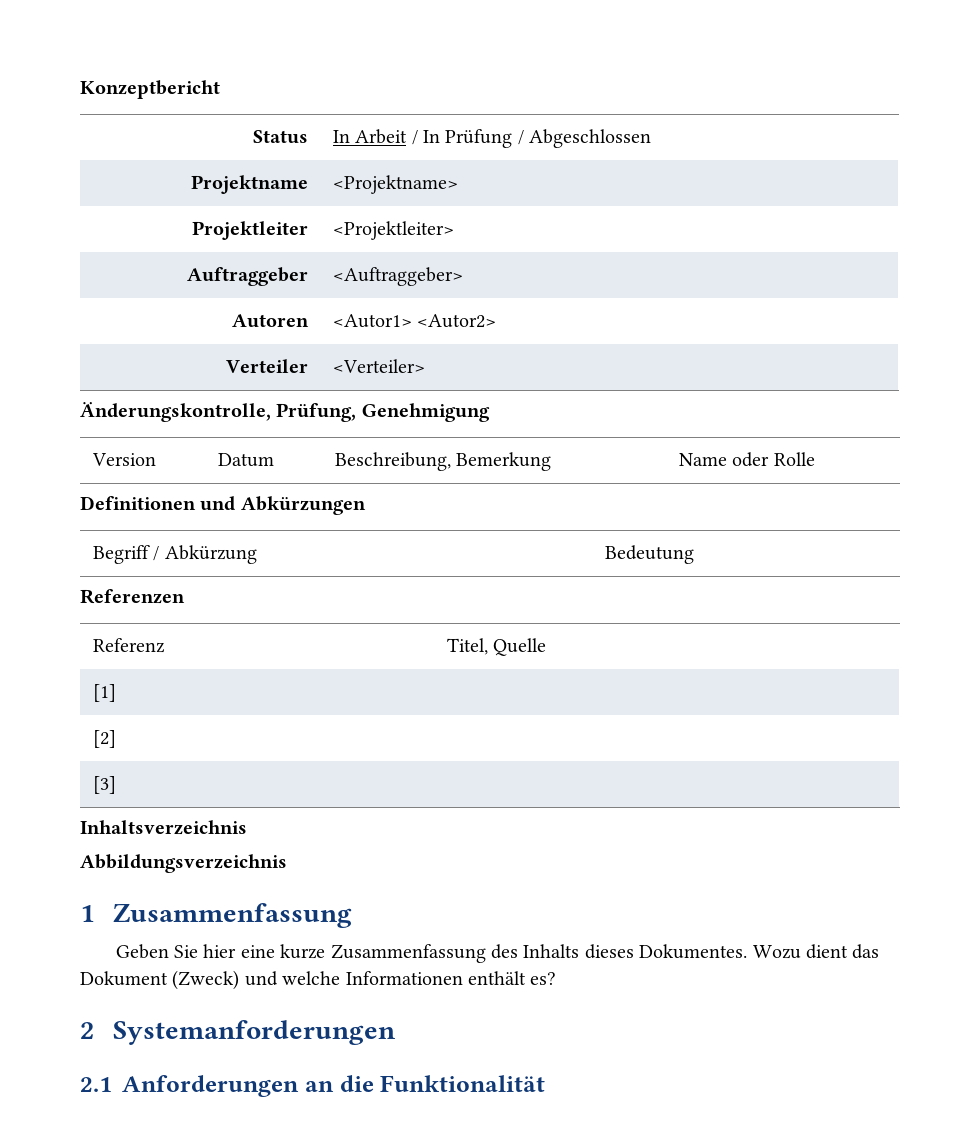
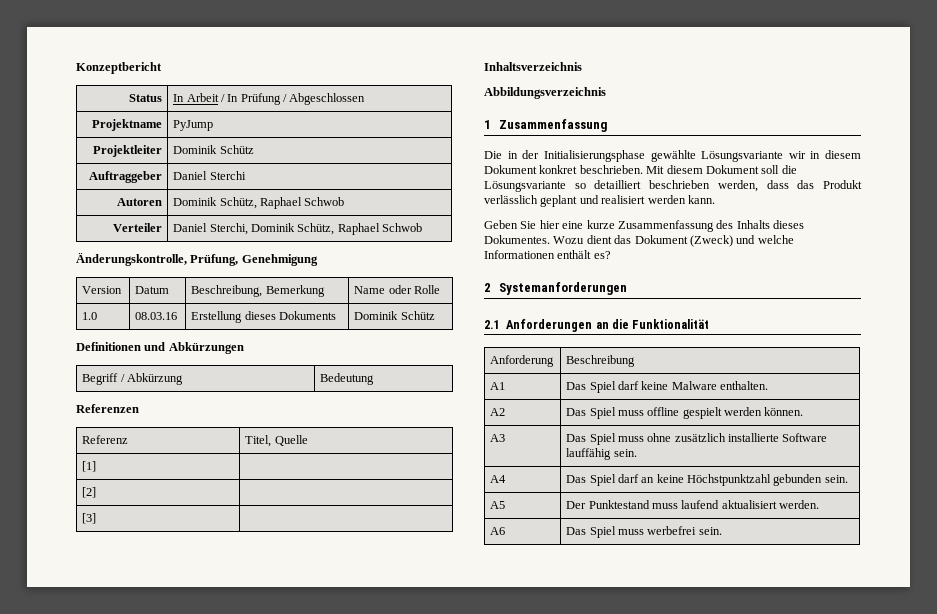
- Projektname | <Projektname>
+ Projektname | PyJump
- Projektleiter | <Projektleiter>
+ Projektleiter | Dominik Schütz
- Auftraggeber | <Auftraggeber>
+ Auftraggeber | Daniel Sterchi
- Autoren | <Autor1> <Autor2>
- Verteiler | <Verteiler>
+ Autoren | Dominik Schütz, Raphael Schwob
+ Verteiler | Daniel Sterchi, Dominik Schütz, Raphael Schwob
+ 1.0 | 08.03.16 | Erstellung dieses Dokuments | Dominik Schütz
+ Die in der Initialisierungsphase gewählte Lösungsvariante wir in diesem Dokument konkret beschrieben. Mit diesem Dokument soll die Lösungsvariante so detailliert beschrieben werden, dass das Produkt verlässlich geplant und realisiert werden kann.
+ Anforderung | Beschreibung
+ A1 | Das Spiel darf keine Malware enthalten.
+ A2 | Das Spiel muss offline gespielt werden können.
+ A3 | Das Spiel muss ohne zusätzlich installierte Software lauffähig sein.
+ A4 | Das Spiel darf an keine Höchstpunktzahl gebunden sein.
+ A5 | Der Punktestand muss laufend aktualisiert werden.
+ A6 | Das Spiel muss werbefrei sein.

